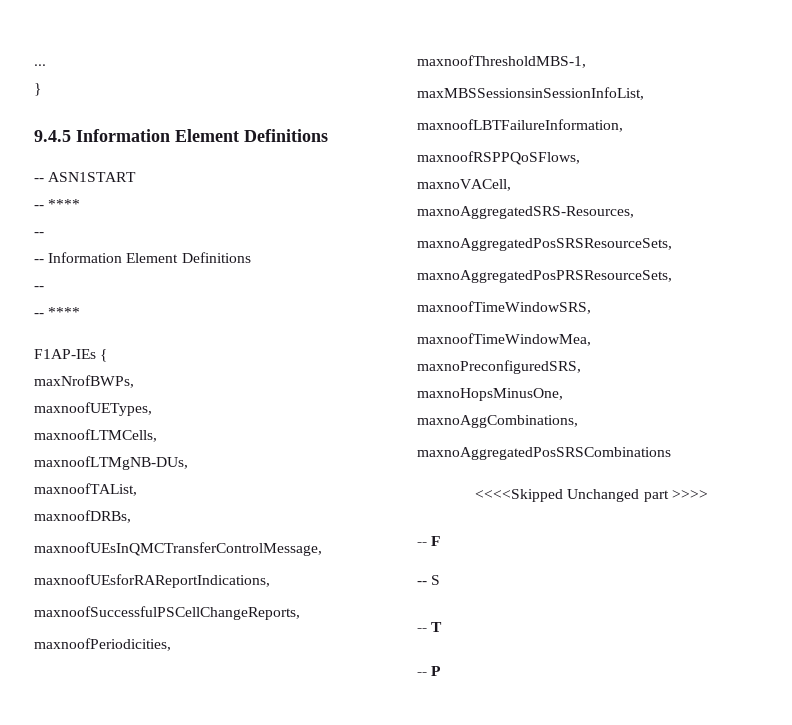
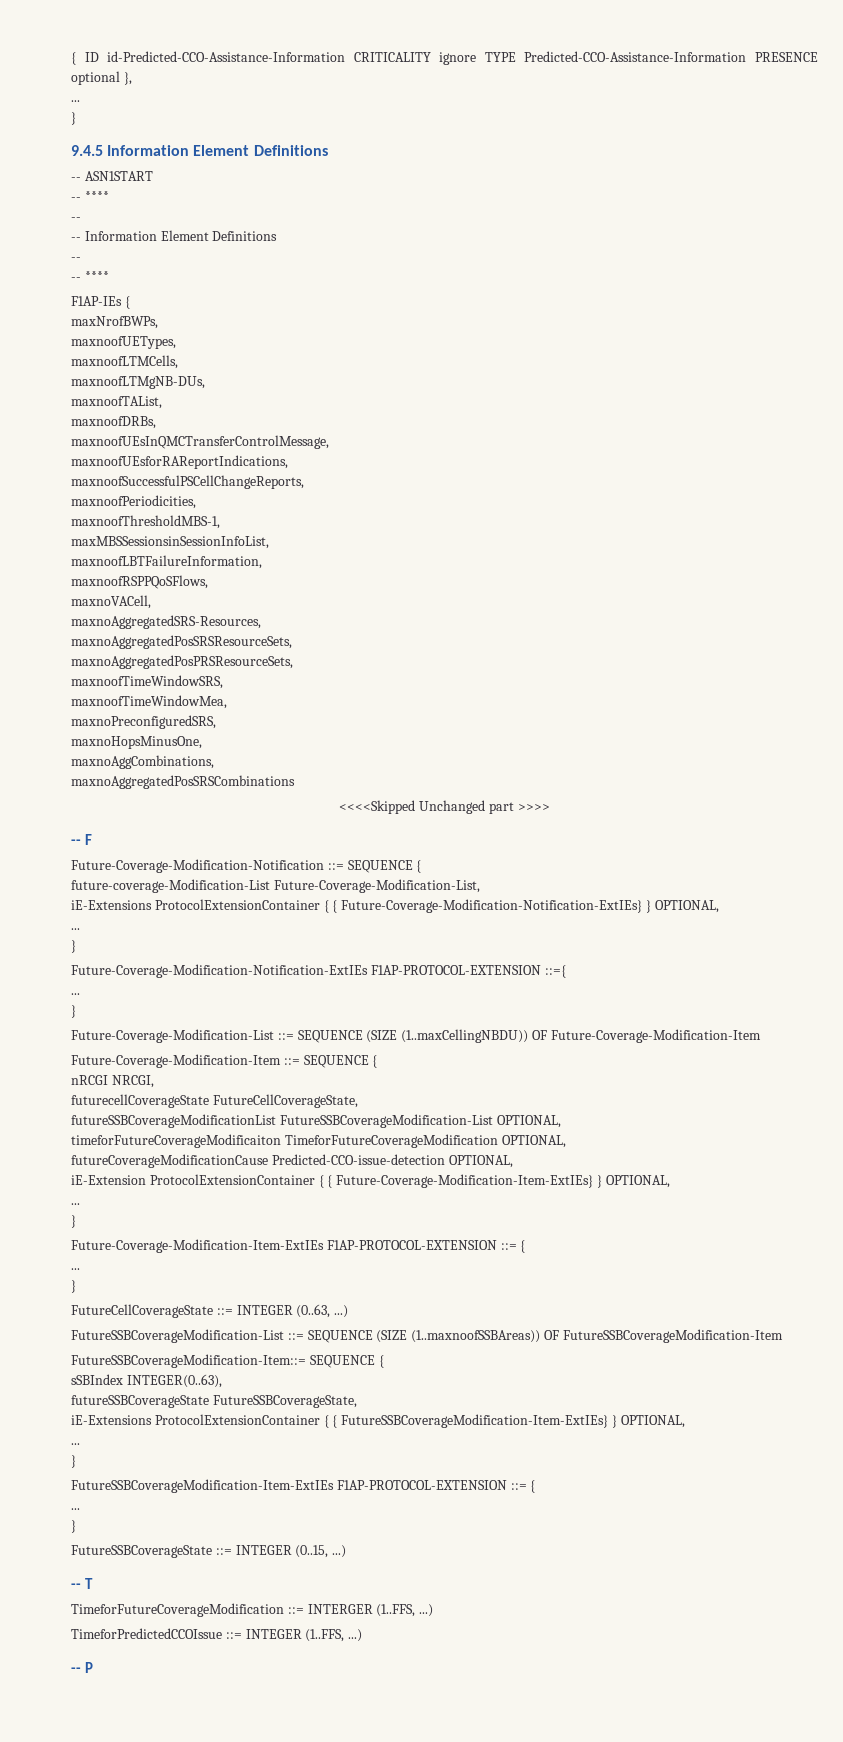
+ { ID id-Predicted-CCO-Assistance-Information CRITICALITY ignore TYPE Predicted-CCO-Assistance-Information PRESENCE optional },
- -- S
+ Future-Coverage-Modification-Notification ::= SEQUENCE {
+ future-coverage-Modification-List Future-Coverage-Modification-List,
+ iE-Extensions ProtocolExtensionContainer { { Future-Coverage-Modification-Notification-ExtIEs} } OPTIONAL,
+ ...
+ }
+ Future-Coverage-Modification-Notification-ExtIEs F1AP-PROTOCOL-EXTENSION ::={
+ ...
+ }
+ Future-Coverage-Modification-List ::= SEQUENCE (SIZE (1..maxCellingNBDU)) OF Future-Coverage-Modification-Item
+ Future-Coverage-Modification-Item ::= SEQUENCE {
+ nRCGI NRCGI,
+ futurecellCoverageState FutureCellCoverageState,
+ futureSSBCoverageModificationList FutureSSBCoverageModification-List OPTIONAL,
+ timeforFutureCoverageModificaiton TimeforFutureCoverageModification OPTIONAL,
+ futureCoverageModificationCause Predicted-CCO-issue-detection OPTIONAL,
+ iE-Extension ProtocolExtensionContainer { { Future-Coverage-Modification-Item-ExtIEs} } OPTIONAL,
+ ...
+ }
+ Future-Coverage-Modification-Item-ExtIEs F1AP-PROTOCOL-EXTENSION ::= {
+ ...
+ }
+ FutureCellCoverageState ::= INTEGER (0..63, ...)
+ FutureSSBCoverageModification-List ::= SEQUENCE (SIZE (1..maxnoofSSBAreas)) OF FutureSSBCoverageModification-Item
+ FutureSSBCoverageModification-Item::= SEQUENCE {
+ sSBIndex INTEGER(0..63),
+ futureSSBCoverageState FutureSSBCoverageState,
+ iE-Extensions ProtocolExtensionContainer { { FutureSSBCoverageModification-Item-ExtIEs} } OPTIONAL,
+ ...
+ }
+ FutureSSBCoverageModification-Item-ExtIEs F1AP-PROTOCOL-EXTENSION ::= {
+ ...
+ }
+ FutureSSBCoverageState ::= INTEGER (0..15, ...)
  -- T
+ TimeforFutureCoverageModification ::= INTERGER (1..FFS, ...)
+ TimeforPredictedCCOIssue ::= INTEGER (1..FFS, ...)

